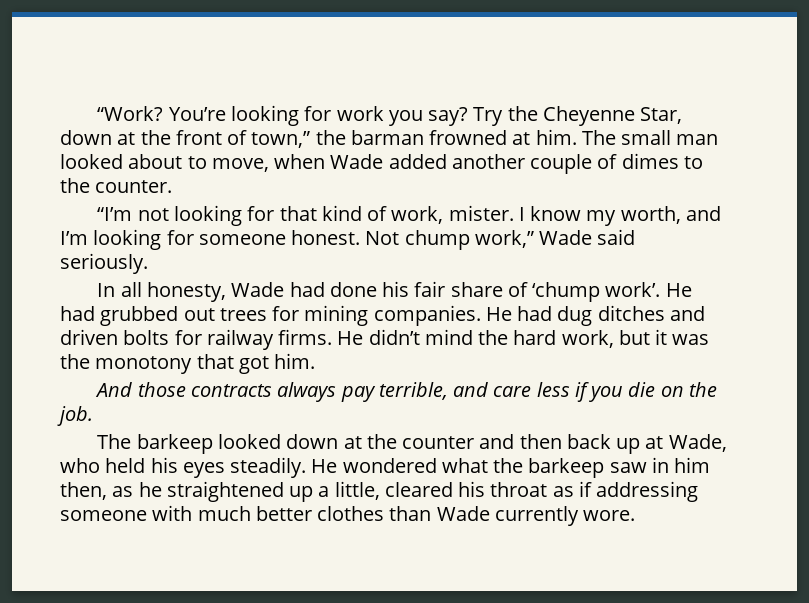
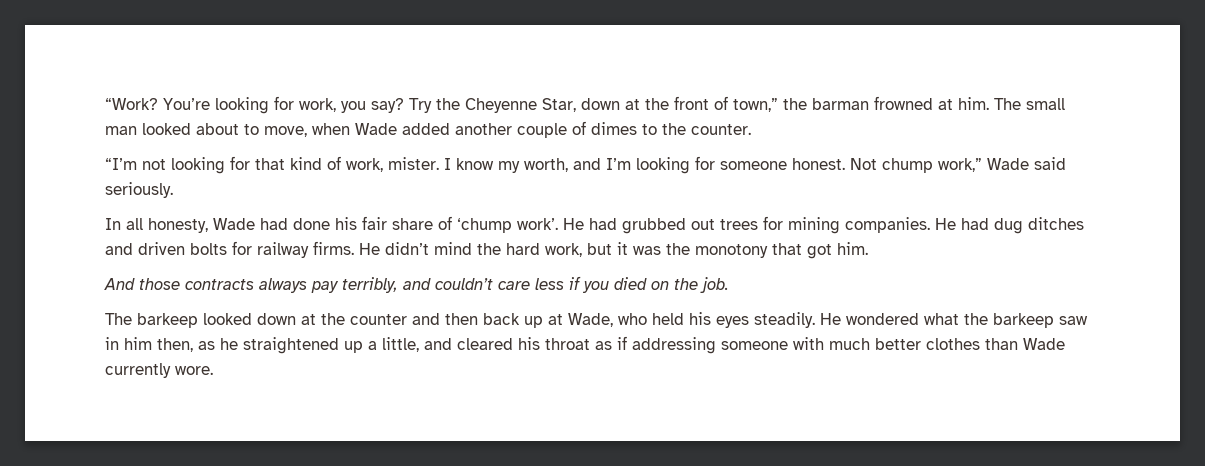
- You’re looking for work you say?
+ You’re looking for work, you say?
- And those contracts always pay terrible, and care less if you die on the job.
+ And those contracts always pay terribly, and couldn’t care less if you died on the job.
- He wondered what the barkeep saw in him then, as he straightened up a little, cleared his throat as if addressing someone with much better clothes than Wade currently wore.
+ He wondered what the barkeep saw in him then, as he straightened up a little, and cleared his throat as if addressing someone with much better clothes than Wade currently wore.

